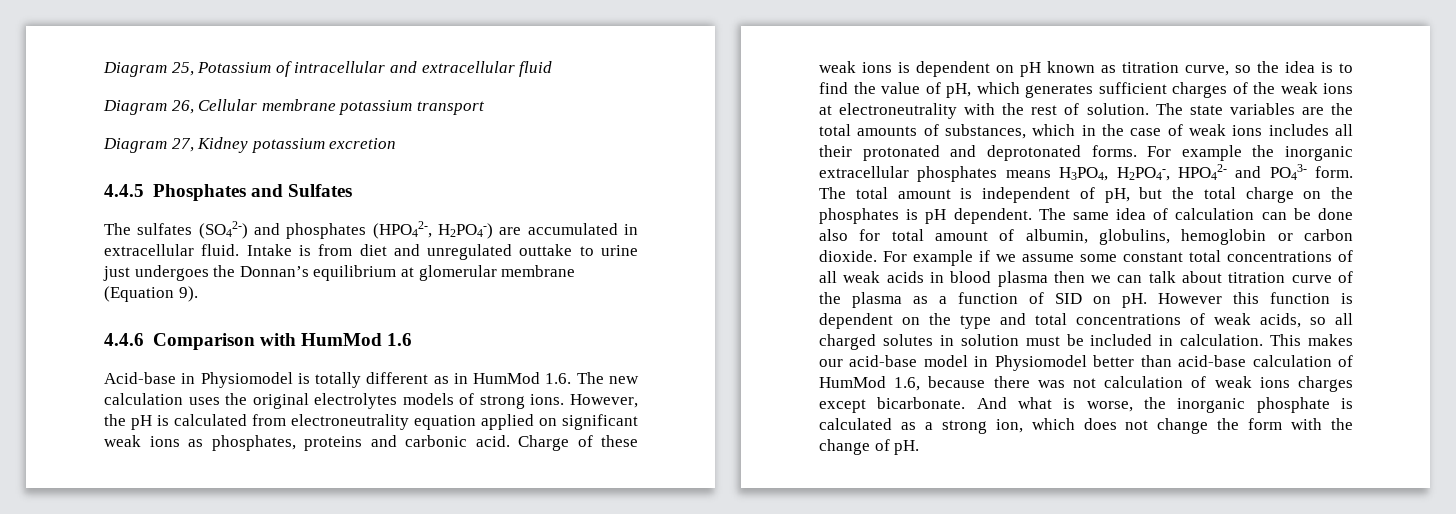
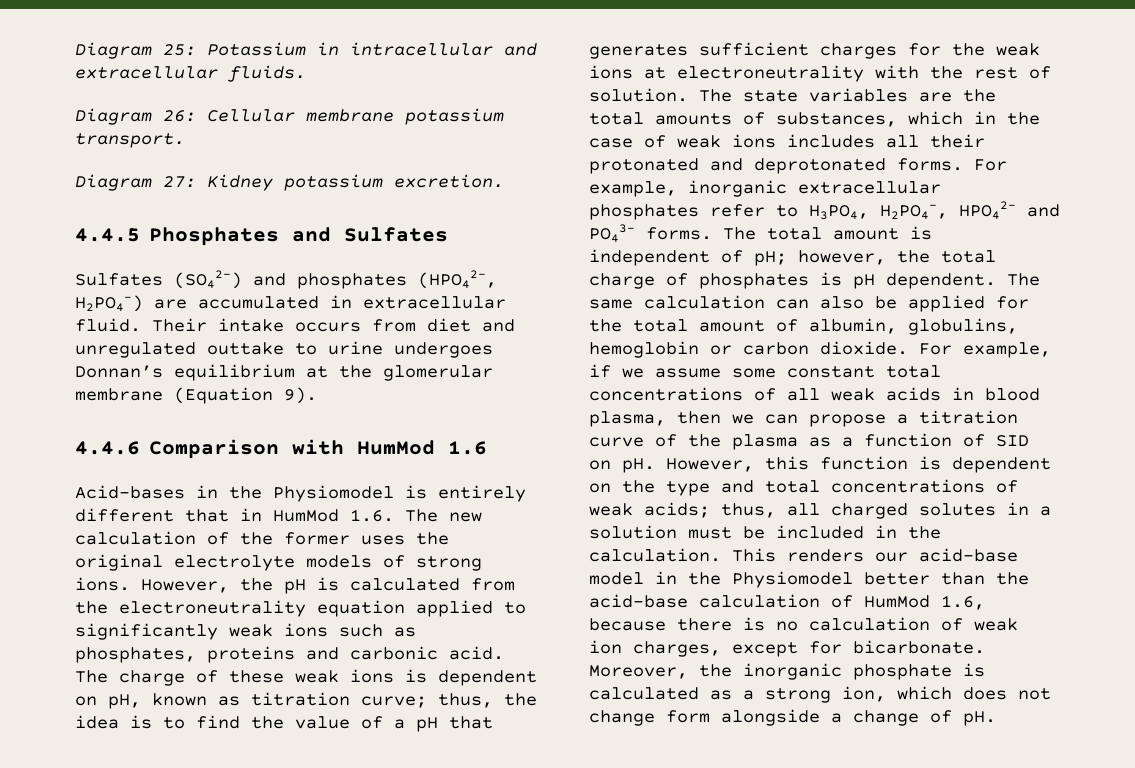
- Diagram 25, Potassium of intracellular and extracellular fluid
- Diagram 26, Cellular membrane potassium transport
- Diagram 27, Kidney potassium excretion
+ Diagram 25: Potassium in intracellular and extracellular fluids.
+ Diagram 26: Cellular membrane potassium transport.
+ Diagram 27: Kidney potassium excretion.
- The sulfates (SO42-) and phosphates (HPO42-, H2PO4-) are accumulated in extracellular fluid.
+ Sulfates (SO42-) and phosphates (HPO42-, H2PO4-) are accumulated in extracellular fluid.
- Intake is from diet and unregulated outtake to urine just undergoes the Donnan’s equilibrium at glomerular membrane (Equation 9).
+ Their intake occurs from diet and unregulated outtake to urine undergoes Donnan’s equilibrium at the glomerular membrane (Equation 9).
- Acid-base in Physiomodel is totally different as in HumMod 1.6. The new calculation uses the original electrolytes models of strong ions.
+ Acid-bases in the Physiomodel is entirely different that in HumMod 1.6. The new calculation of the former uses the original electrolyte models of strong ions.
- However, the pH is calculated from electroneutrality equation applied on significant weak ions as phosphates, proteins and carbonic acid.
+ However, the pH is calculated from the electroneutrality equation applied to significantly weak ions such as phosphates, proteins and carbonic acid.
- Charge of these weak ions is dependent on pH known as titration curve, so the idea is to find the value of pH, which generates sufficient charges of the weak ions at electroneutrality with the rest of solution.
+ The charge of these weak ions is dependent on pH, known as titration curve; thus, the idea is to find the value of a pH that generates sufficient charges for the weak ions at electroneutrality with the rest of solution.
- For example the inorganic extracellular phosphates means H3PO4, H2PO4-, HPO42- and PO43- form.
+ For example, inorganic extracellular phosphates refer to H3PO4, H2PO4-, HPO42- and PO43- forms.
- The total amount is independent of pH, but the total charge on the phosphates is pH dependent.
+ The total amount is independent of pH; however, the total charge of phosphates is pH dependent.
- The same idea of calculation can be done also for total amount of albumin, globulins, hemoglobin or carbon dioxide.
+ The same calculation can also be applied for the total amount of albumin, globulins, hemoglobin or carbon dioxide.
- For example if we assume some constant total concentrations of all weak acids in blood plasma then we can talk about titration curve of the plasma as a function of SID on pH.
+ For example, if we assume some constant total concentrations of all weak acids in blood plasma, then we can propose a titration curve of the plasma as a function of SID on pH.
- However this function is dependent on the type and total concentrations of weak acids, so all charged solutes in solution must be included in calculation.
+ However, this function is dependent on the type and total concentrations of weak acids; thus, all charged solutes in a solution must be included in the calculation.
- This makes our acid-base model in Physiomodel better than acid-base calculation of HumMod 1.6, because there was not calculation of weak ions charges except bicarbonate. And what is worse, the inorganic phosphate is calculated as a strong ion, which does not change the form with the change of pH.
+ This renders our acid-base model in the Physiomodel better than the acid-base calculation of HumMod 1.6, because there is no calculation of weak ion charges, except for bicarbonate. Moreover, the inorganic phosphate is calculated as a strong ion, which does not change form alongside a change of pH.

